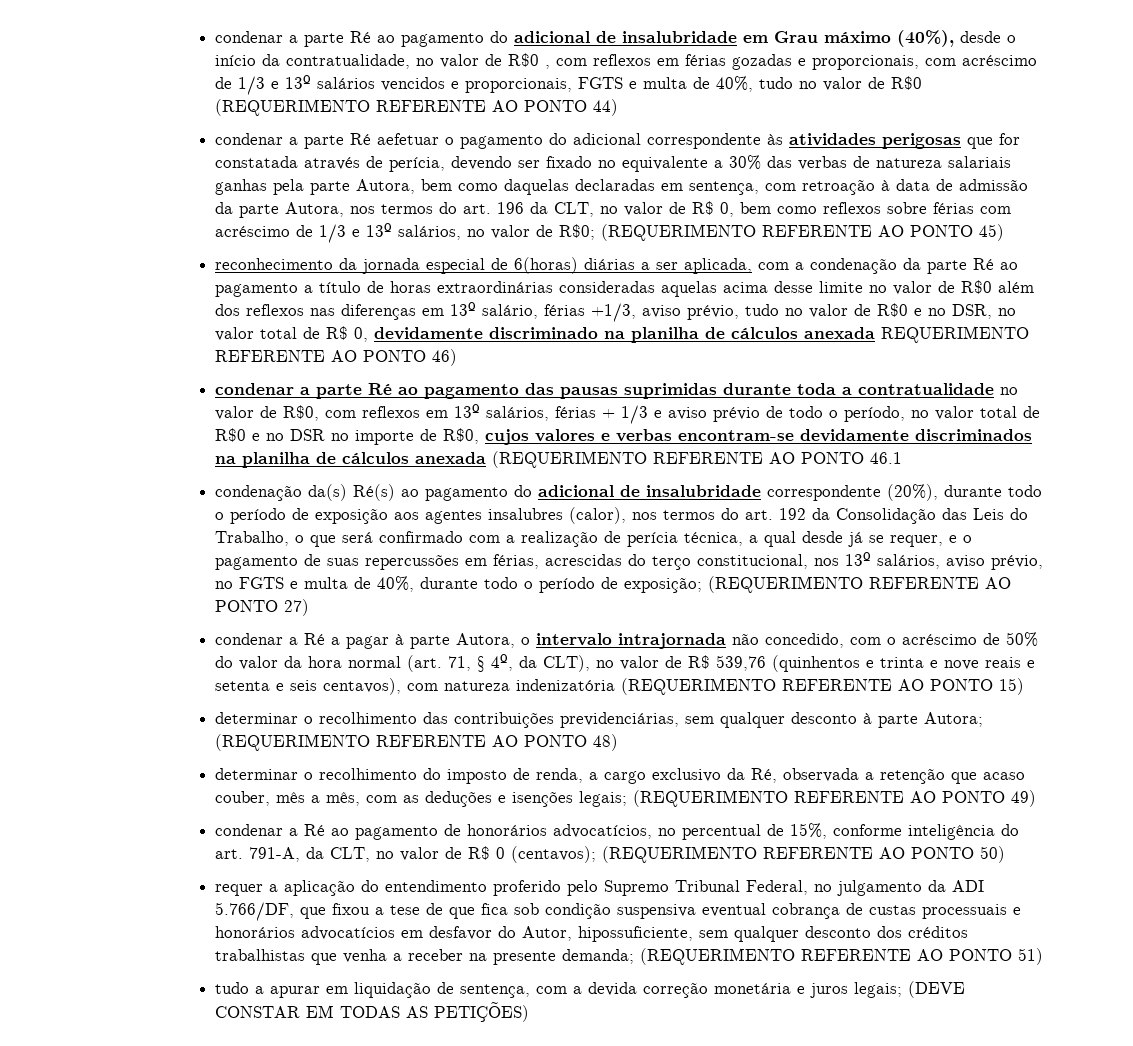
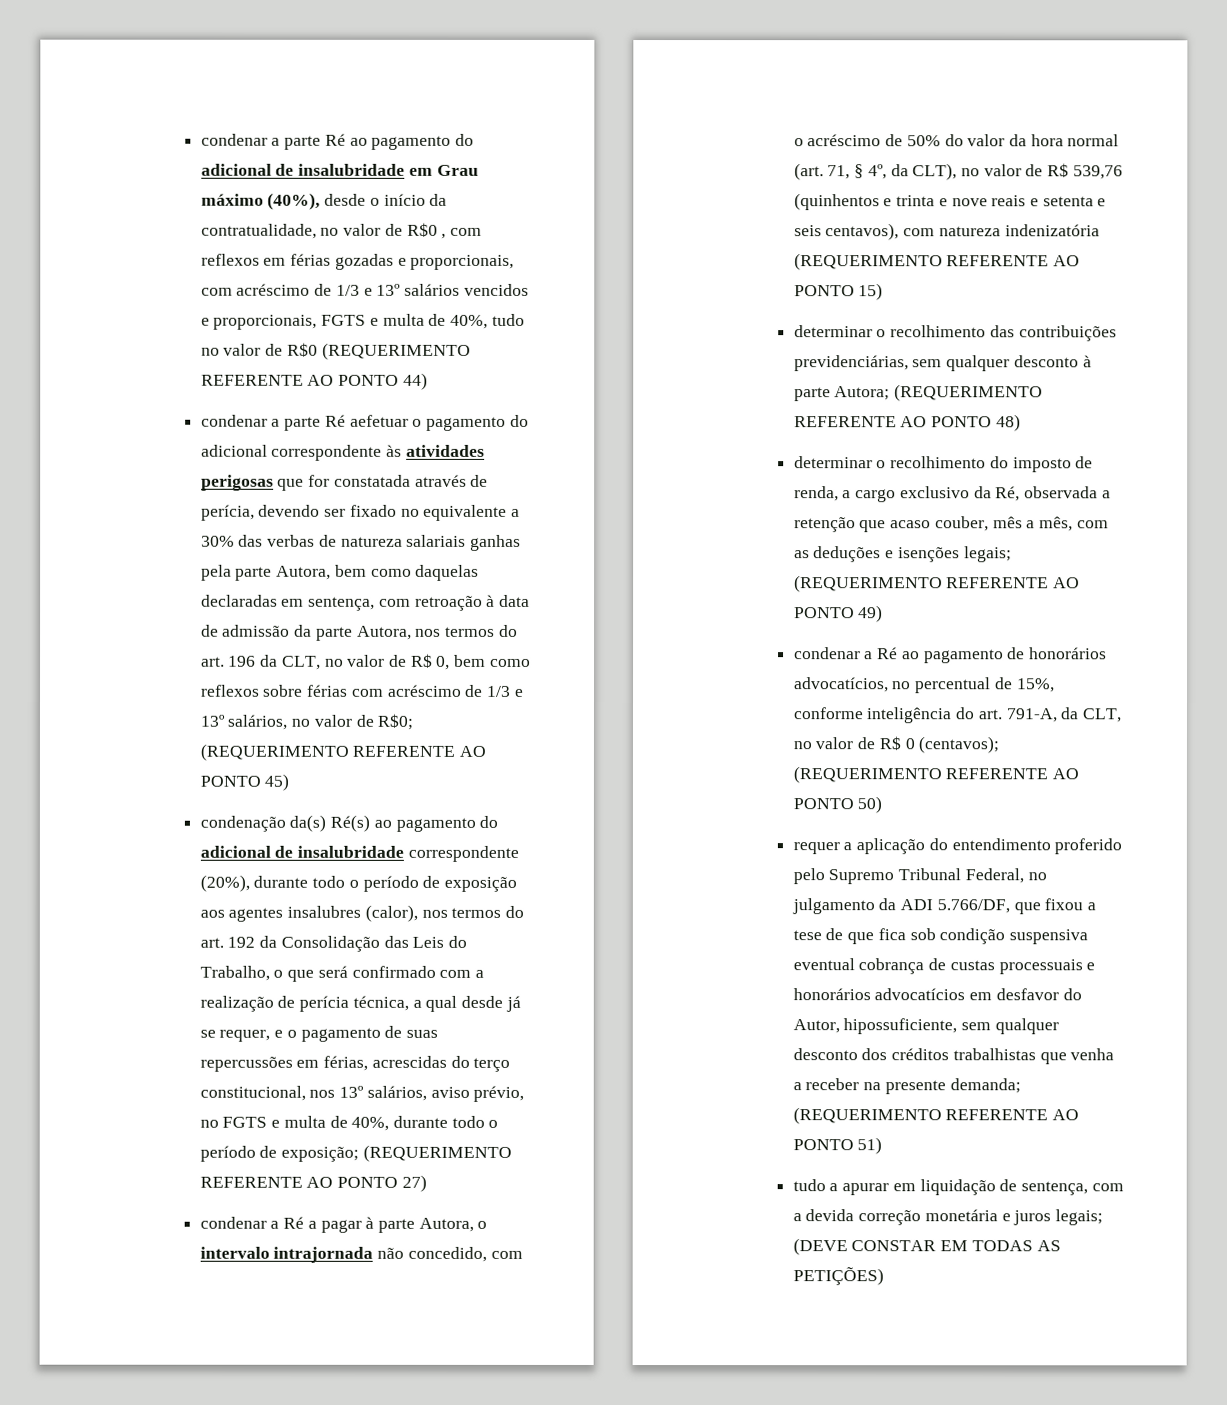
- reconhecimento da jornada especial de 6(horas) diárias a ser aplicada, com a condenação da parte Ré ao pagamento a título de horas extraordinárias consideradas aquelas acima desse limite no valor de R$0 além dos reflexos nas diferenças em 13º salário, férias +1/3, aviso prévio, tudo no valor de R$0 e no DSR, no valor total de R$ 0, devidamente discriminado na planilha de cálculos anexada REQUERIMENTO REFERENTE AO PONTO 46)
- condenar a parte Ré ao pagamento das pausas suprimidas durante toda a contratualidade no valor de R$0, com reflexos em 13º salários, férias + 1/3 e aviso prévio de todo o período, no valor total de R$0 e no DSR no importe de R$0, cujos valores e verbas encontram-se devidamente discriminados na planilha de cálculos anexada (REQUERIMENTO REFERENTE AO PONTO 46.1

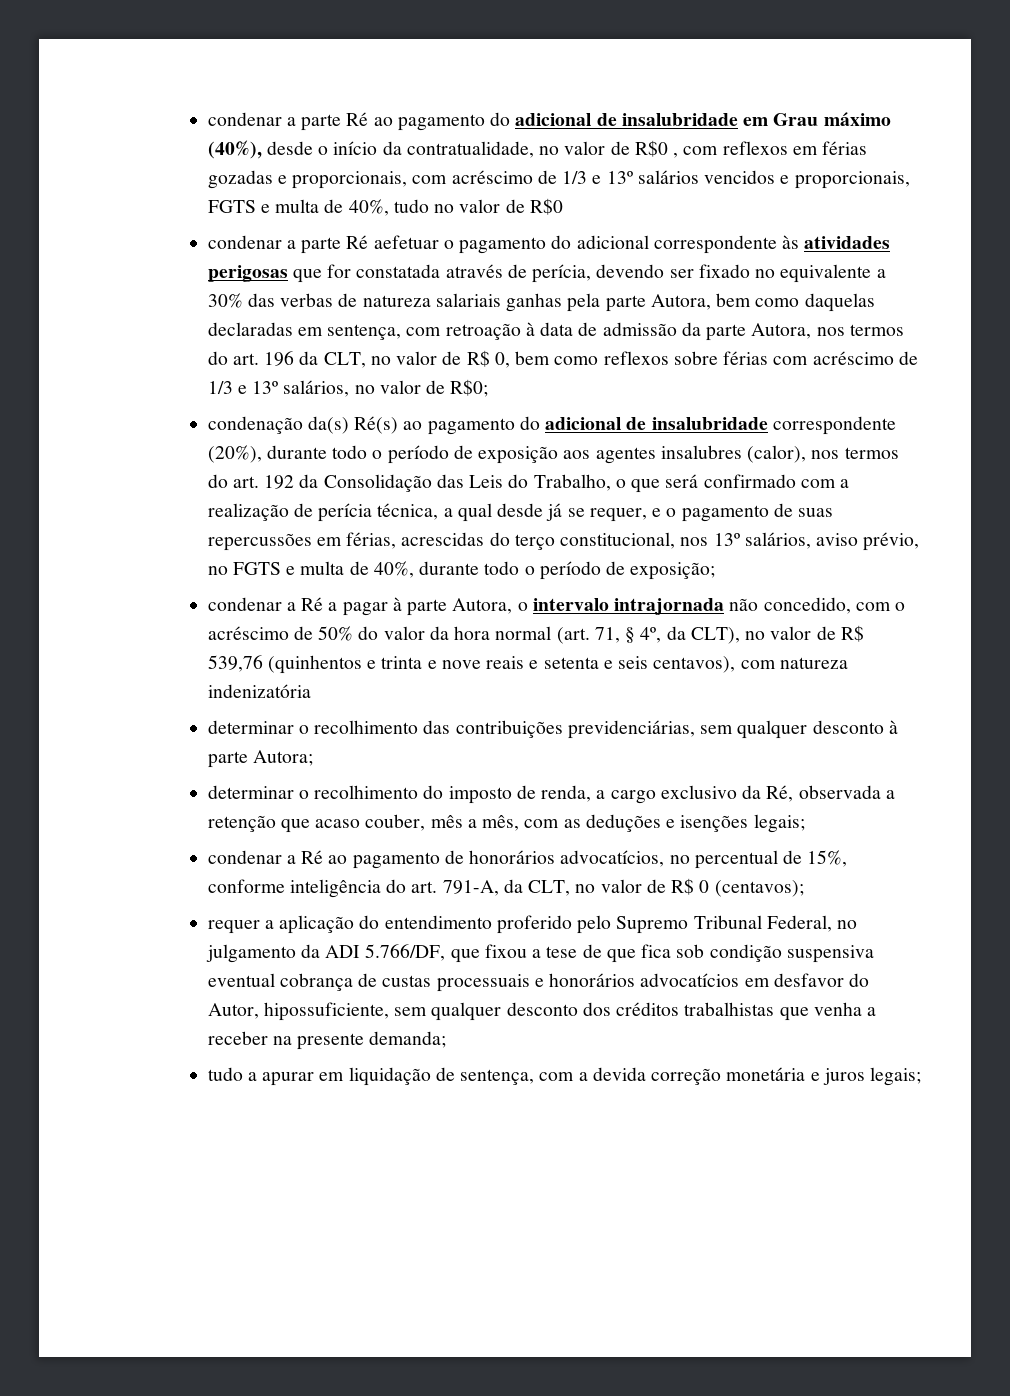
- condenar a parte Ré ao pagamento do adicional de insalubridade em Grau máximo (40%), desde o início da contratualidade, no valor de R$0 , com reflexos em férias gozadas e proporcionais, com acréscimo de 1/3 e 13º salários vencidos e proporcionais, FGTS e multa de 40%, tudo no valor de R$0 (REQUERIMENTO REFERENTE AO PONTO 44)
+ condenar a parte Ré ao pagamento do adicional de insalubridade em Grau máximo (40%), desde o início da contratualidade, no valor de R$0 , com reflexos em férias gozadas e proporcionais, com acréscimo de 1/3 e 13º salários vencidos e proporcionais, FGTS e multa de 40%, tudo no valor de R$0
- (REQUERIMENTO REFERENTE AO PONTO 45)
- (REQUERIMENTO REFERENTE AO PONTO 27)
- condenar a Ré a pagar à parte Autora, o intervalo intrajornada não concedido, com o acréscimo de 50% do valor da hora normal (art. 71, § 4º, da CLT), no valor de R$ 539,76 (quinhentos e trinta e nove reais e setenta e seis centavos), com natureza indenizatória (REQUERIMENTO REFERENTE AO PONTO 15)
+ condenar a Ré a pagar à parte Autora, o intervalo intrajornada não concedido, com o acréscimo de 50% do valor da hora normal (art. 71, § 4º, da CLT), no valor de R$ 539,76 (quinhentos e trinta e nove reais e setenta e seis centavos), com natureza indenizatória
- determinar o recolhimento das contribuições previdenciárias, sem qualquer desconto à parte Autora; (REQUERIMENTO REFERENTE AO PONTO 48)
+ determinar o recolhimento das contribuições previdenciárias, sem qualquer desconto à parte Autora;
- determinar o recolhimento do imposto de renda, a cargo exclusivo da Ré, observada a retenção que acaso couber, mês a mês, com as deduções e isenções legais; (REQUERIMENTO REFERENTE AO PONTO 49)
+ determinar o recolhimento do imposto de renda, a cargo exclusivo da Ré, observada a retenção que acaso couber, mês a mês, com as deduções e isenções legais;
- condenar a Ré ao pagamento de honorários advocatícios, no percentual de 15%, conforme inteligência do art. 791-A, da CLT, no valor de R$ 0 (centavos); (REQUERIMENTO REFERENTE AO PONTO 50)
+ condenar a Ré ao pagamento de honorários advocatícios, no percentual de 15%, conforme inteligência do art. 791-A, da CLT, no valor de R$ 0 (centavos);
- requer a aplicação do entendimento proferido pelo Supremo Tribunal Federal, no julgamento da ADI 5.766/DF, que fixou a tese de que fica sob condição suspensiva eventual cobrança de custas processuais e honorários advocatícios em desfavor do Autor, hipossuficiente, sem qualquer desconto dos créditos trabalhistas que venha a receber na presente demanda; (REQUERIMENTO REFERENTE AO PONTO 51)
+ requer a aplicação do entendimento proferido pelo Supremo Tribunal Federal, no julgamento da ADI 5.766/DF, que fixou a tese de que fica sob condição suspensiva eventual cobrança de custas processuais e honorários advocatícios em desfavor do Autor, hipossuficiente, sem qualquer desconto dos créditos trabalhistas que venha a receber na presente demanda;
- tudo a apurar em liquidação de sentença, com a devida correção monetária e juros legais; (DEVE CONSTAR EM TODAS AS PETIÇÕES)
+ tudo a apurar em liquidação de sentença, com a devida correção monetária e juros legais;

